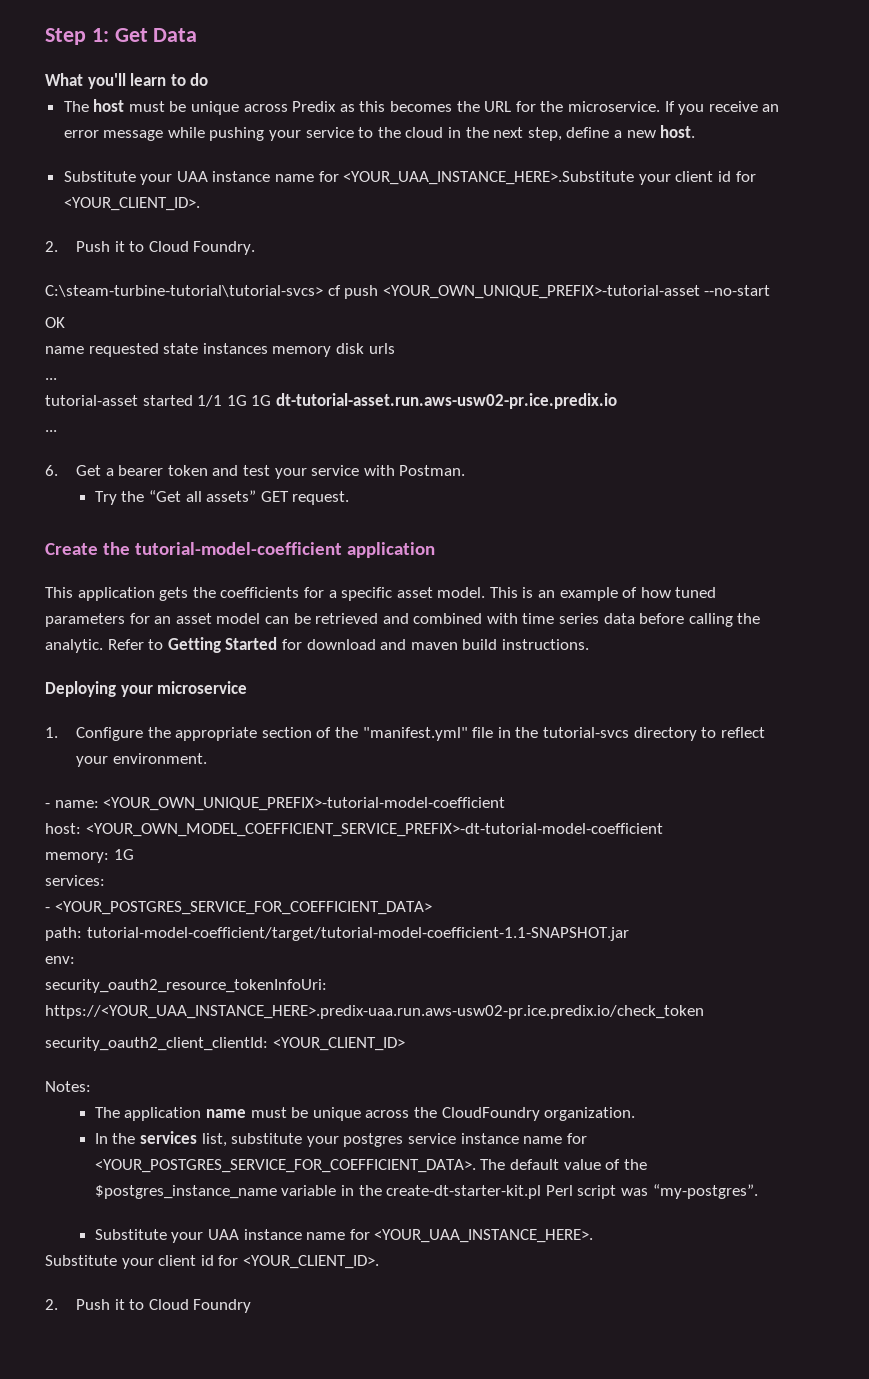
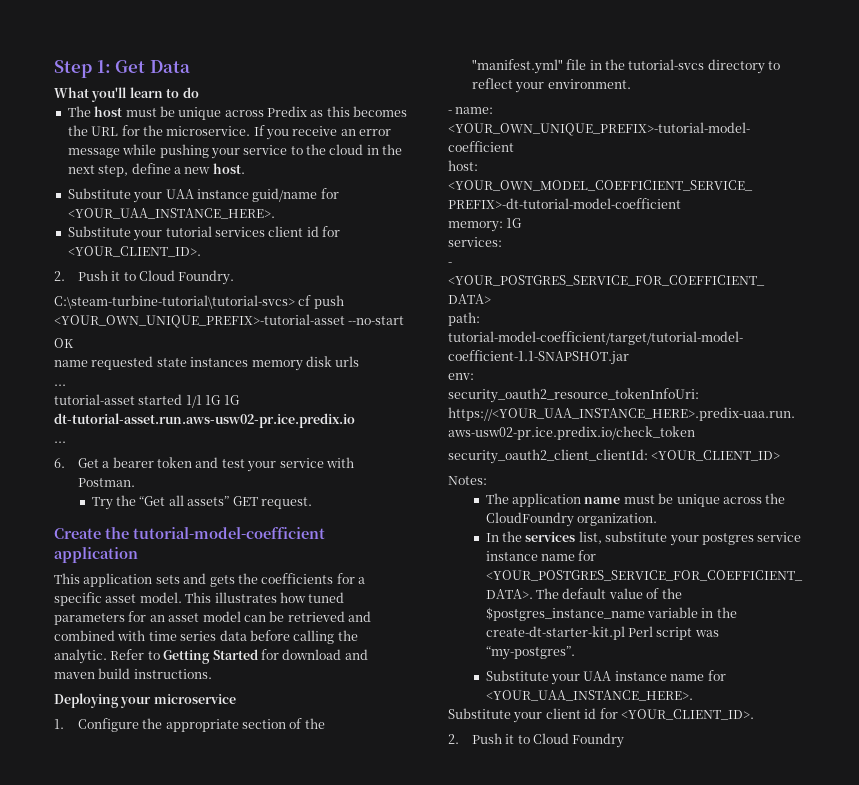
- Substitute your UAA instance name for <YOUR_UAA_INSTANCE_HERE>.Substitute your client id for <YOUR_CLIENT_ID>.
+ Substitute your UAA instance guid/name for <YOUR_UAA_INSTANCE_HERE>.
+ Substitute your tutorial services client id for <YOUR_CLIENT_ID>.
- This application gets the coefficients for a specific asset model.
+ This application sets and gets the coefficients for a specific asset model.
- This is an example of how tuned parameters for an asset model can be retrieved and combined with time series data before calling the analytic.
+ This illustrates how tuned parameters for an asset model can be retrieved and combined with time series data before calling the analytic.

